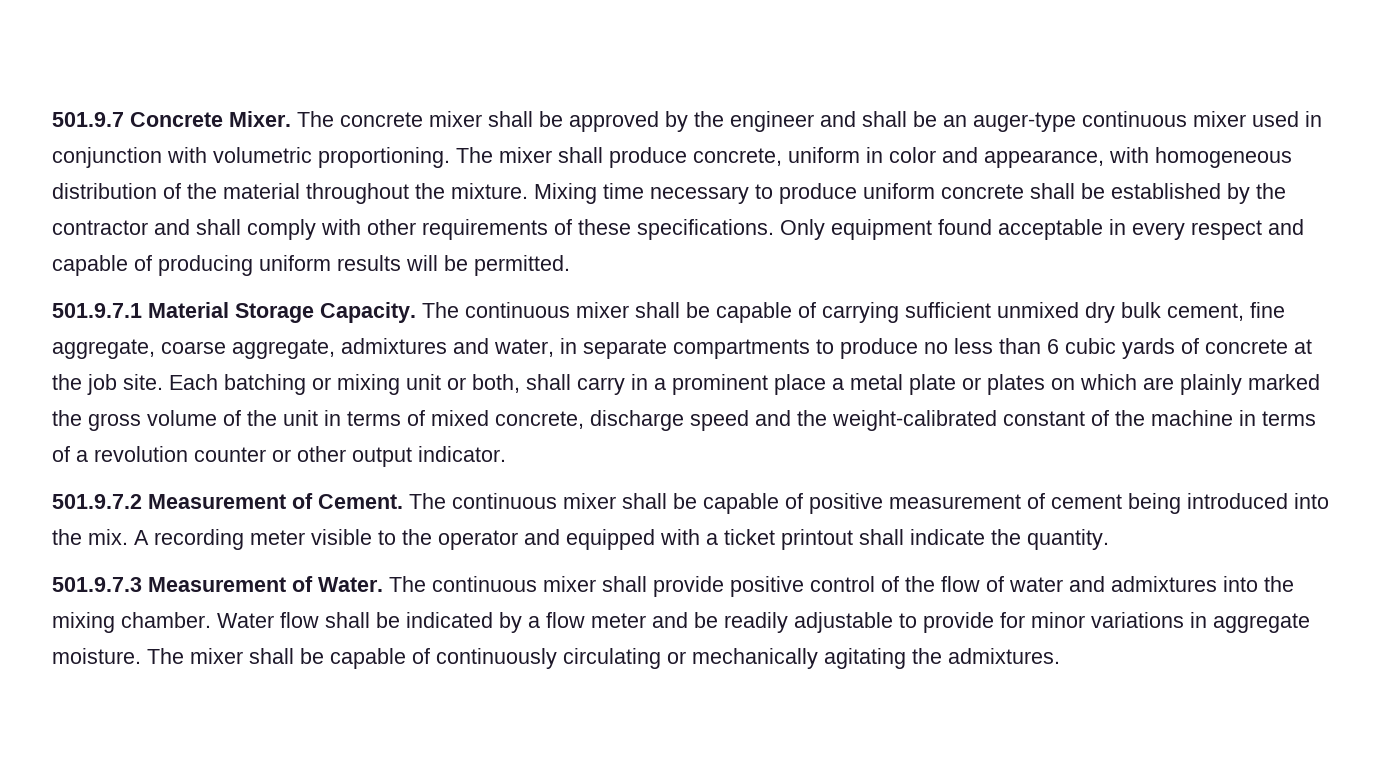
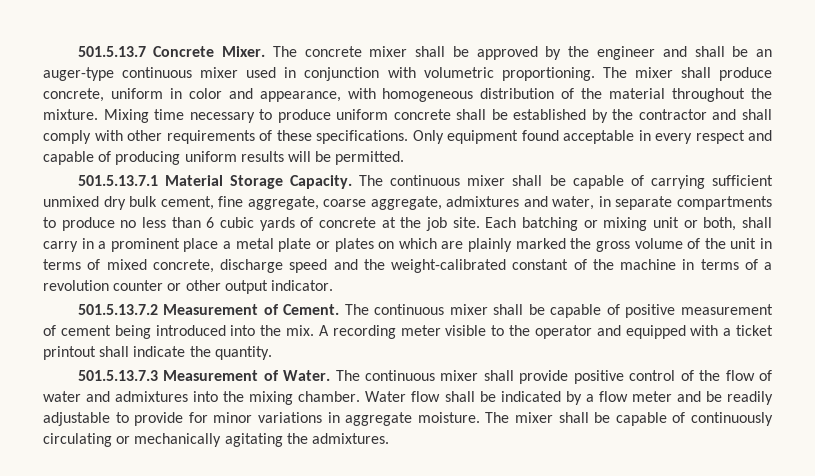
- 501.9.7 Concrete Mixer.
+ 501.5.13.7 Concrete Mixer.
- 501.9.7.1 Material Storage Capacity.
+ 501.5.13.7.1 Material Storage Capacity.
- 501.9.7.2 Measurement of Cement.
+ 501.5.13.7.2 Measurement of Cement.
- 501.9.7.3 Measurement of Water.
+ 501.5.13.7.3 Measurement of Water.

